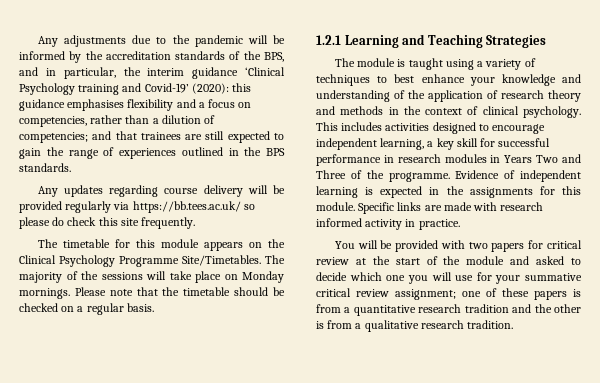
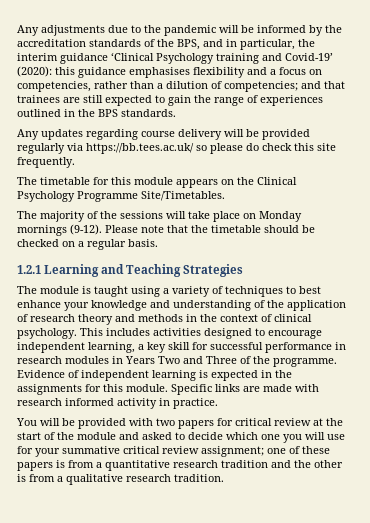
- The timetable for this module appears on the Clinical Psychology Programme Site/Timetables. The majority of the sessions will take place on Monday mornings.
+ The timetable for this module appears on the Clinical Psychology Programme Site/Timetables.
+ The majority of the sessions will take place on Monday mornings (9-12).

